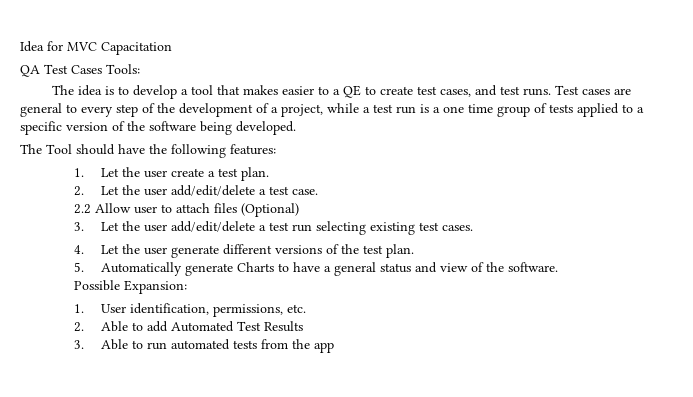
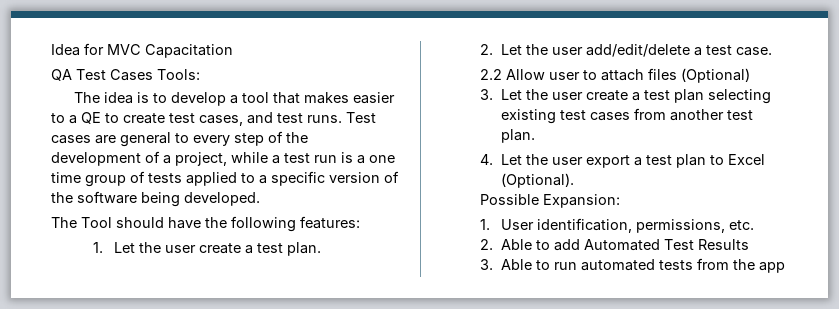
- 3. Let the user add/edit/delete a test run selecting existing test cases.
+ 3. Let the user create a test plan selecting existing test cases from another test plan.
- 4. Let the user generate different versions of the test plan.
- 5. Automatically generate Charts to have a general status and view of the software.
+ 4. Let the user export a test plan to Excel (Optional).

